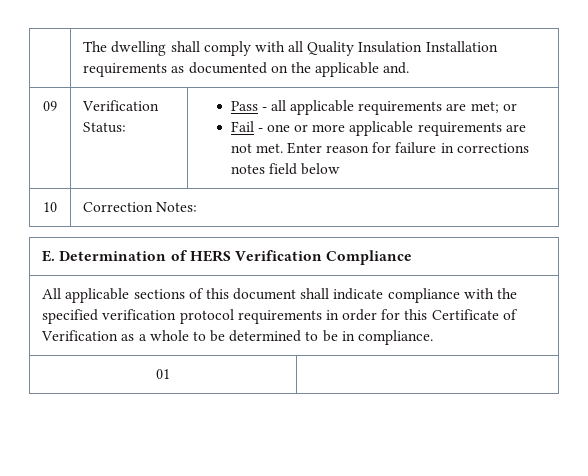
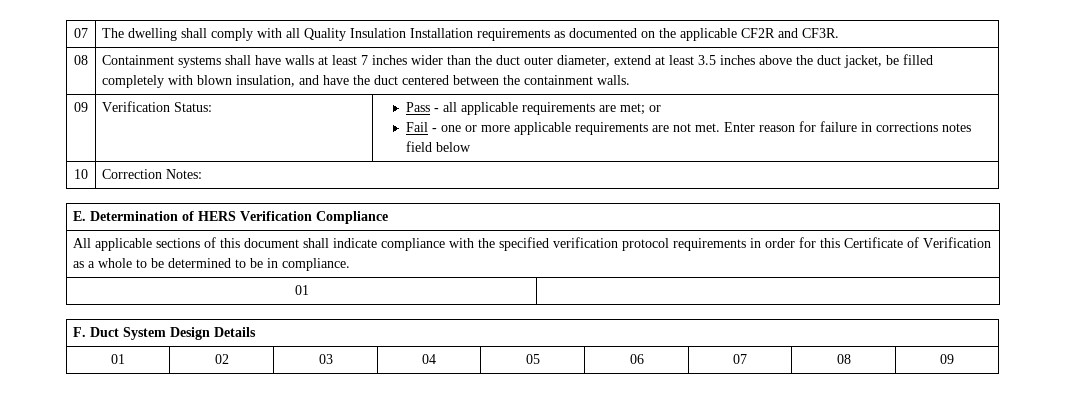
- | The dwelling shall comply with all Quality Insulation Installation requirements as documented on the applicable and.
+ 07 | The dwelling shall comply with all Quality Insulation Installation requirements as documented on the applicable CF2R and CF3R.
+ 08 | Containment systems shall have walls at least 7 inches wider than the duct outer diameter, extend at least 3.5 inches above the duct jacket, be filled completely with blown insulation, and have the duct centered between the containment walls.
+ F. Duct System Design Details
+ 01 | 02 | 03 | 04 | 05 | 06 | 07 | 08 | 09

